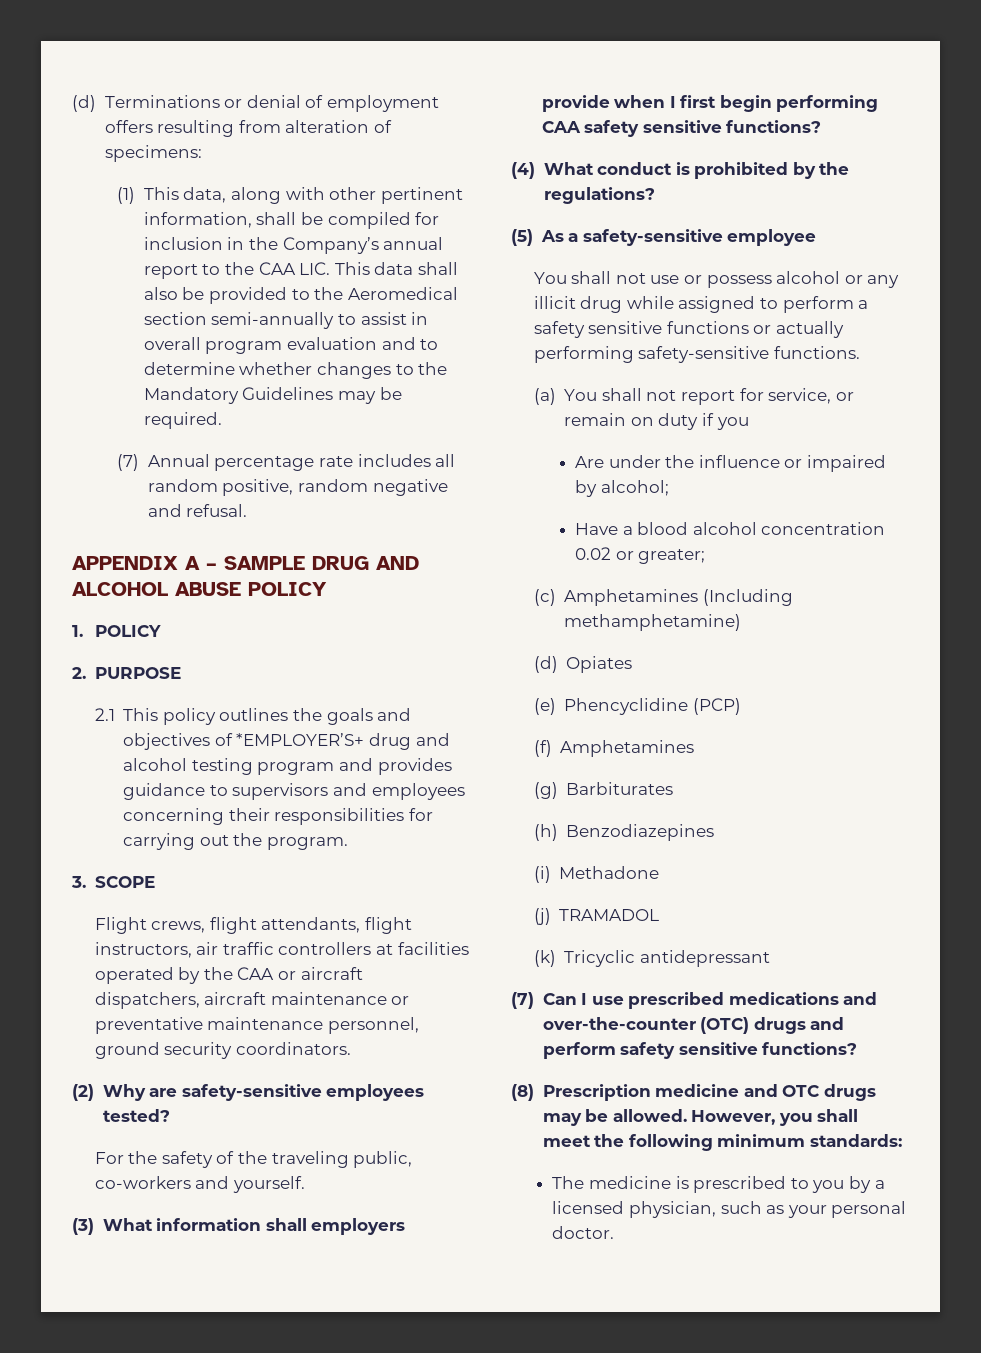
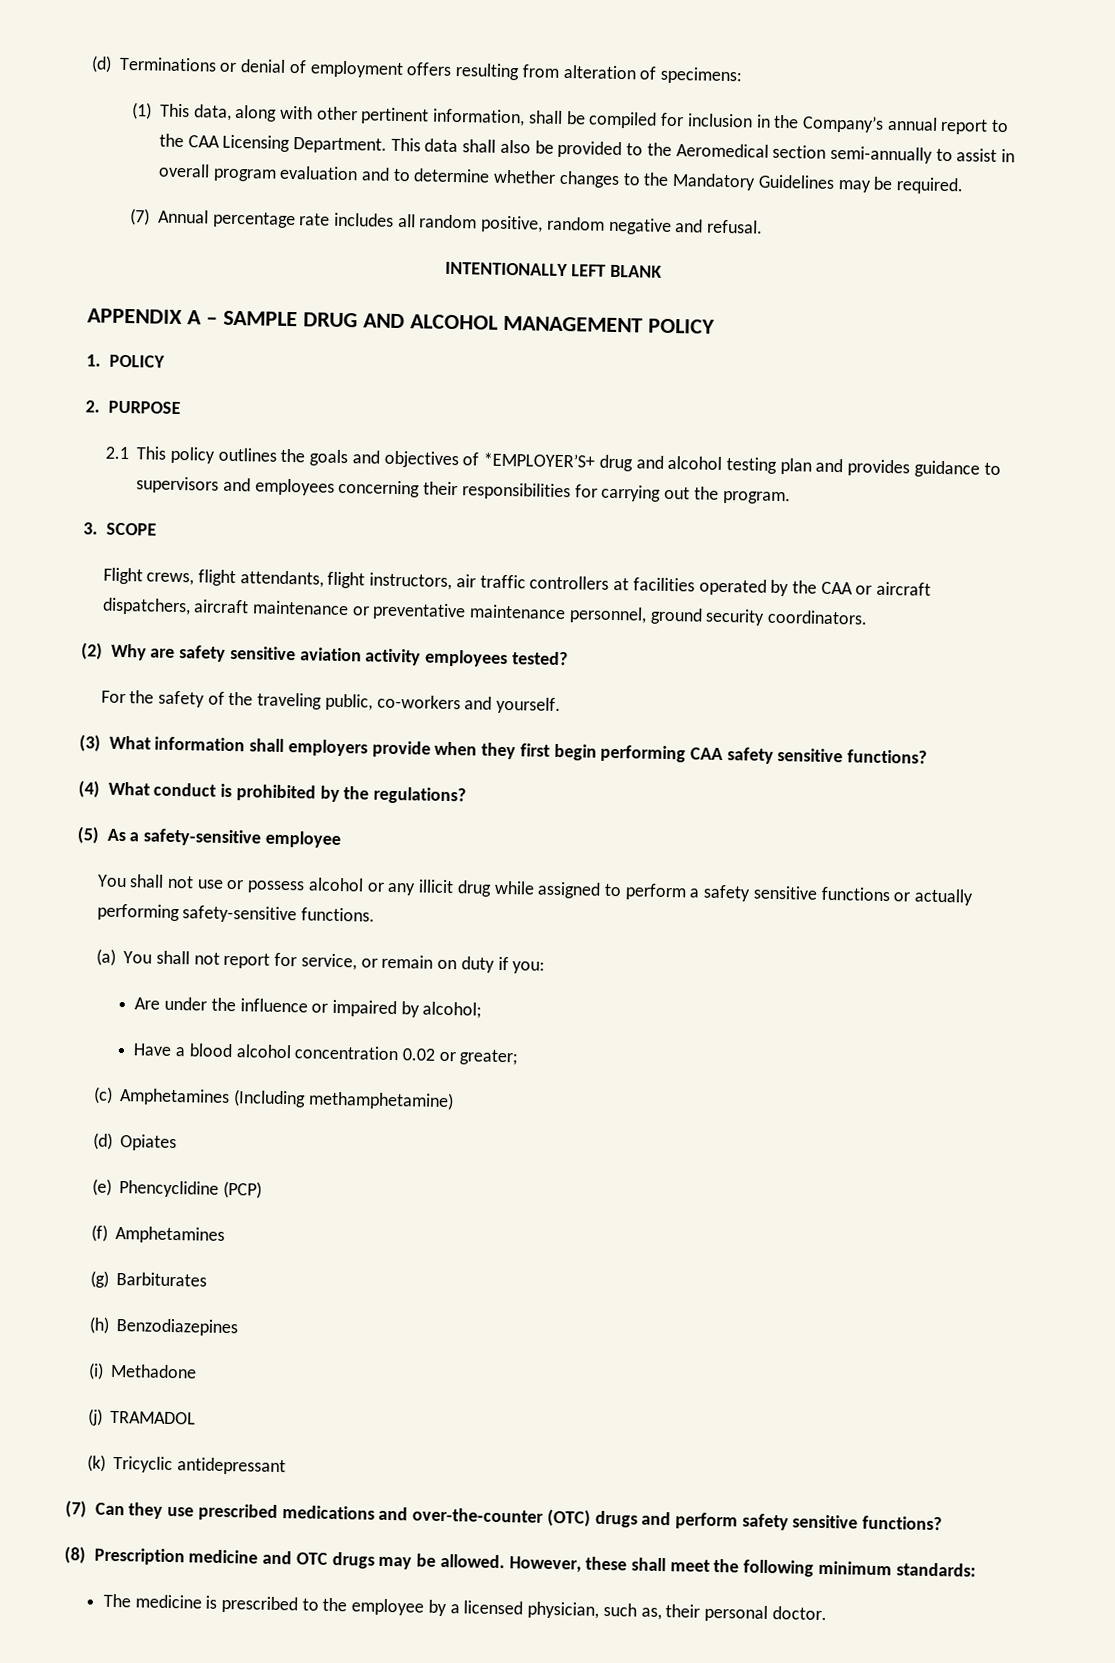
- (1) This data, along with other pertinent information, shall be compiled for inclusion in the Company’s annual report to the CAA LIC. This data shall also be provided to the Aeromedical section semi-annually to assist in overall program evaluation and to determine whether changes to the Mandatory Guidelines may be required.
+ (1) This data, along with other pertinent information, shall be compiled for inclusion in the Company’s annual report to the CAA Licensing Department. This data shall also be provided to the Aeromedical section semi-annually to assist in overall program evaluation and to determine whether changes to the Mandatory Guidelines may be required.
+ INTENTIONALLY LEFT BLANK
- APPENDIX A – SAMPLE DRUG AND ALCOHOL ABUSE POLICY
+ APPENDIX A – SAMPLE DRUG AND ALCOHOL MANAGEMENT POLICY
- 2.1 This policy outlines the goals and objectives of *EMPLOYER’S+ drug and alcohol testing program and provides guidance to supervisors and employees concerning their responsibilities for carrying out the program.
+ 2.1 This policy outlines the goals and objectives of *EMPLOYER’S+ drug and alcohol testing plan and provides guidance to supervisors and employees concerning their responsibilities for carrying out the program.
- (2) Why are safety-sensitive employees tested?
+ (2) Why are safety sensitive aviation activity employees tested?
- (3) What information shall employers provide when I first begin performing CAA safety sensitive functions?
+ (3) What information shall employers provide when they first begin performing CAA safety sensitive functions?
- (a) You shall not report for service, or remain on duty if you
+ (a) You shall not report for service, or remain on duty if you:
- (7) Can I use prescribed medications and over-the-counter (OTC) drugs and perform safety sensitive functions?
+ (7) Can they use prescribed medications and over-the-counter (OTC) drugs and perform safety sensitive functions?
- However, you shall meet the following minimum standards:
+ However, these shall meet the following minimum standards:
- The medicine is prescribed to you by a licensed physician, such as your personal doctor.
+ The medicine is prescribed to the employee by a licensed physician, such as, their personal doctor.

